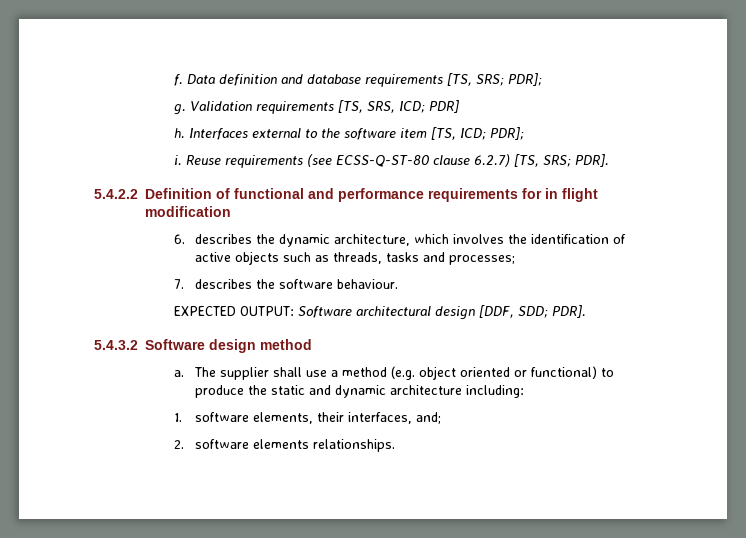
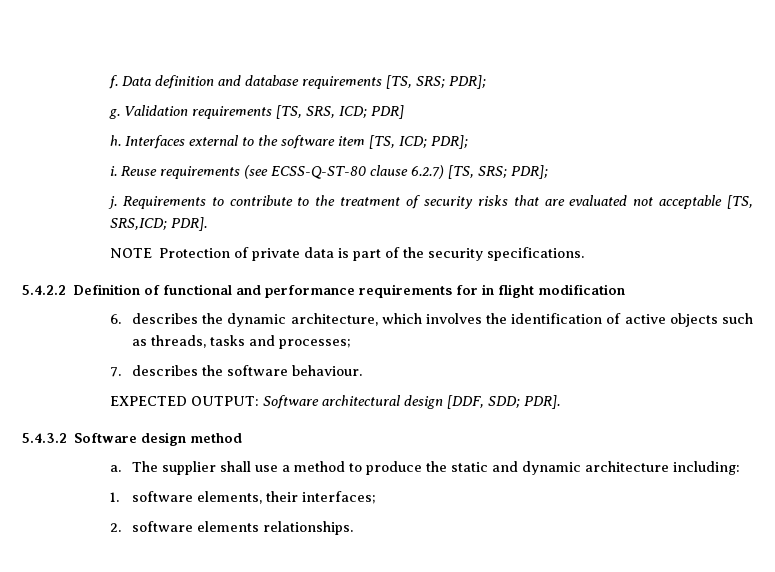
- Reuse requirements (see ECSS-Q-ST-80 clause 6.2.7) [TS, SRS; PDR].
+ Reuse requirements (see ECSS-Q-ST-80 clause 6.2.7) [TS, SRS; PDR];
+ j. Requirements to contribute to the treatment of security risks that are evaluated not acceptable [TS, SRS,ICD; PDR].
+ NOTE Protection of private data is part of the security specifications.
- The supplier shall use a method (e.g. object oriented or functional) to produce the static and dynamic architecture including:
+ The supplier shall use a method to produce the static and dynamic architecture including:
- 1. software elements, their interfaces, and;
+ 1. software elements, their interfaces;

